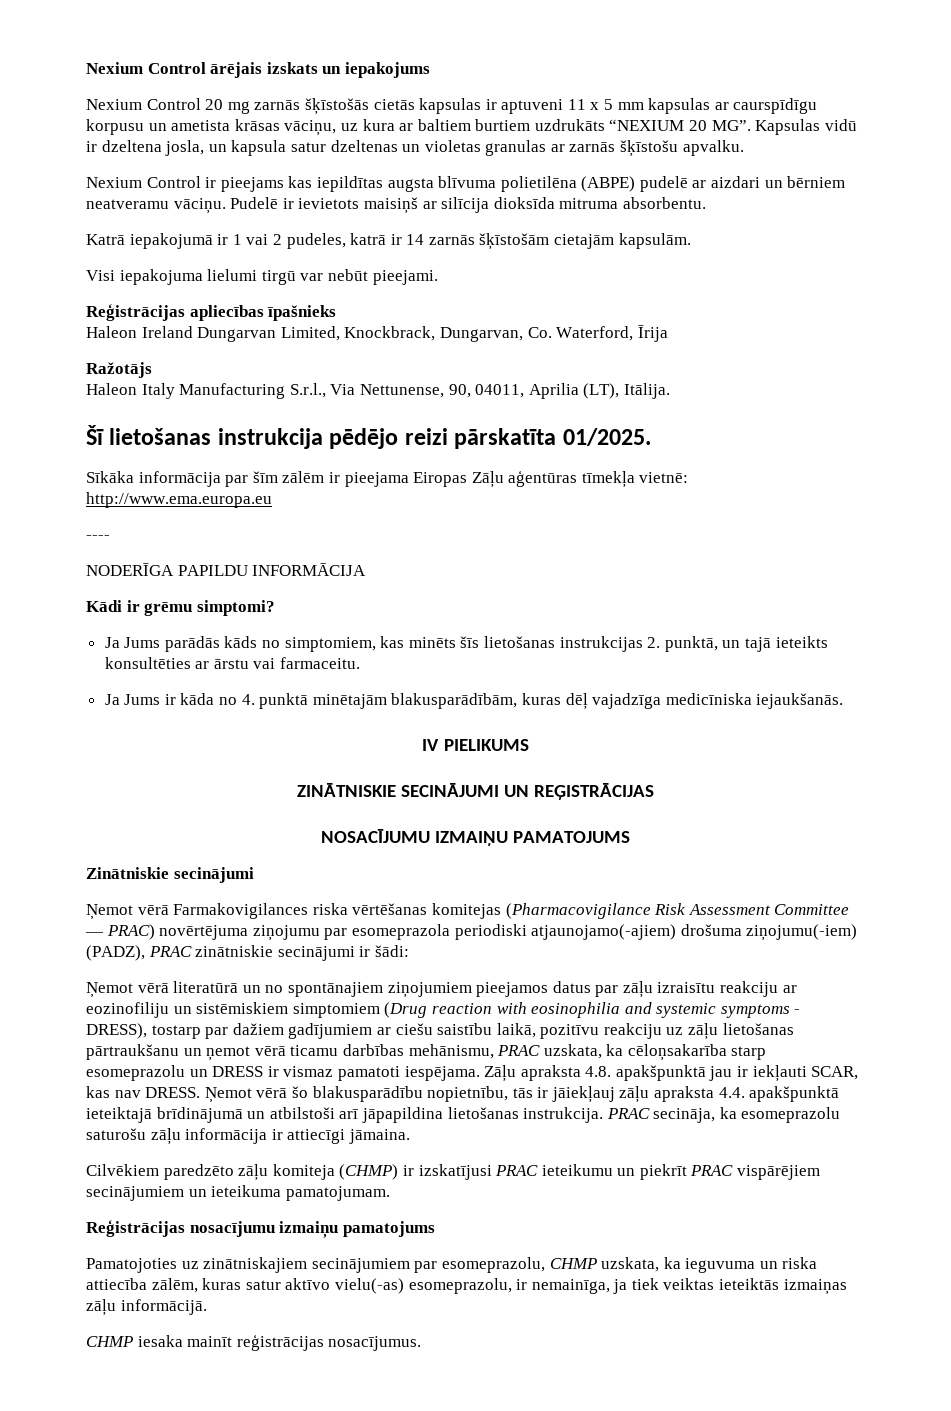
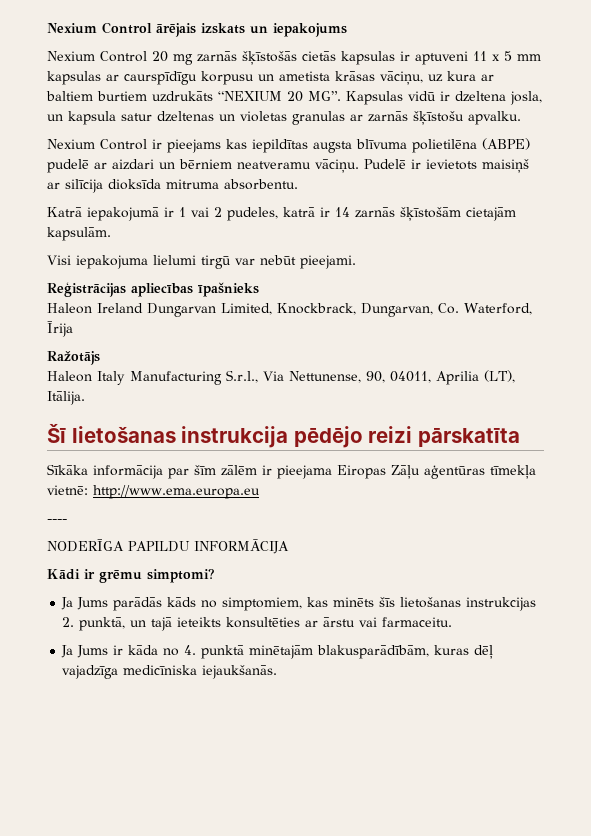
- Šī lietošanas instrukcija pēdējo reizi pārskatīta 01/2025.
+ Šī lietošanas instrukcija pēdējo reizi pārskatīta
- IV PIELIKUMS
- ZINĀTNISKIE SECINĀJUMI UN REĢISTRĀCIJAS
- NOSACĪJUMU IZMAIŅU PAMATOJUMS
- Zinātniskie secinājumi
- Ņemot vērā Farmakovigilances riska vērtēšanas komitejas (Pharmacovigilance Risk Assessment Committee — PRAC) novērtējuma ziņojumu par esomeprazola periodiski atjaunojamo(-ajiem) drošuma ziņojumu(-iem) (PADZ), PRAC zinātniskie secinājumi ir šādi:
- Ņemot vērā literatūrā un no spontānajiem ziņojumiem pieejamos datus par zāļu izraisītu reakciju ar eozinofiliju un sistēmiskiem simptomiem (Drug reaction with eosinophilia and systemic symptoms - DRESS), tostarp par dažiem gadījumiem ar ciešu saistību laikā, pozitīvu reakciju uz zāļu lietošanas pārtraukšanu un ņemot vērā ticamu darbības mehānismu, PRAC uzskata, ka cēloņsakarība starp esomeprazolu un DRESS ir vismaz pamatoti iespējama. Zāļu apraksta 4.8. apakšpunktā jau ir iekļauti SCAR, kas nav DRESS. Ņemot vērā šo blakusparādību nopietnību, tās ir jāiekļauj zāļu apraksta 4.4. apakšpunktā ieteiktajā brīdinājumā un atbilstoši arī jāpapildina lietošanas instrukcija. PRAC secināja, ka esomeprazolu saturošu zāļu informācija ir attiecīgi jāmaina.
- Cilvēkiem paredzēto zāļu komiteja (CHMP) ir izskatījusi PRAC ieteikumu un piekrīt PRAC vispārējiem secinājumiem un ieteikuma pamatojumam.
- Reģistrācijas nosacījumu izmaiņu pamatojums
- Pamatojoties uz zinātniskajiem secinājumiem par esomeprazolu, CHMP uzskata, ka ieguvuma un riska attiecība zālēm, kuras satur aktīvo vielu(-as) esomeprazolu, ir nemainīga, ja tiek veiktas ieteiktās izmaiņas zāļu informācijā.
- CHMP iesaka mainīt reģistrācijas nosacījumus.

